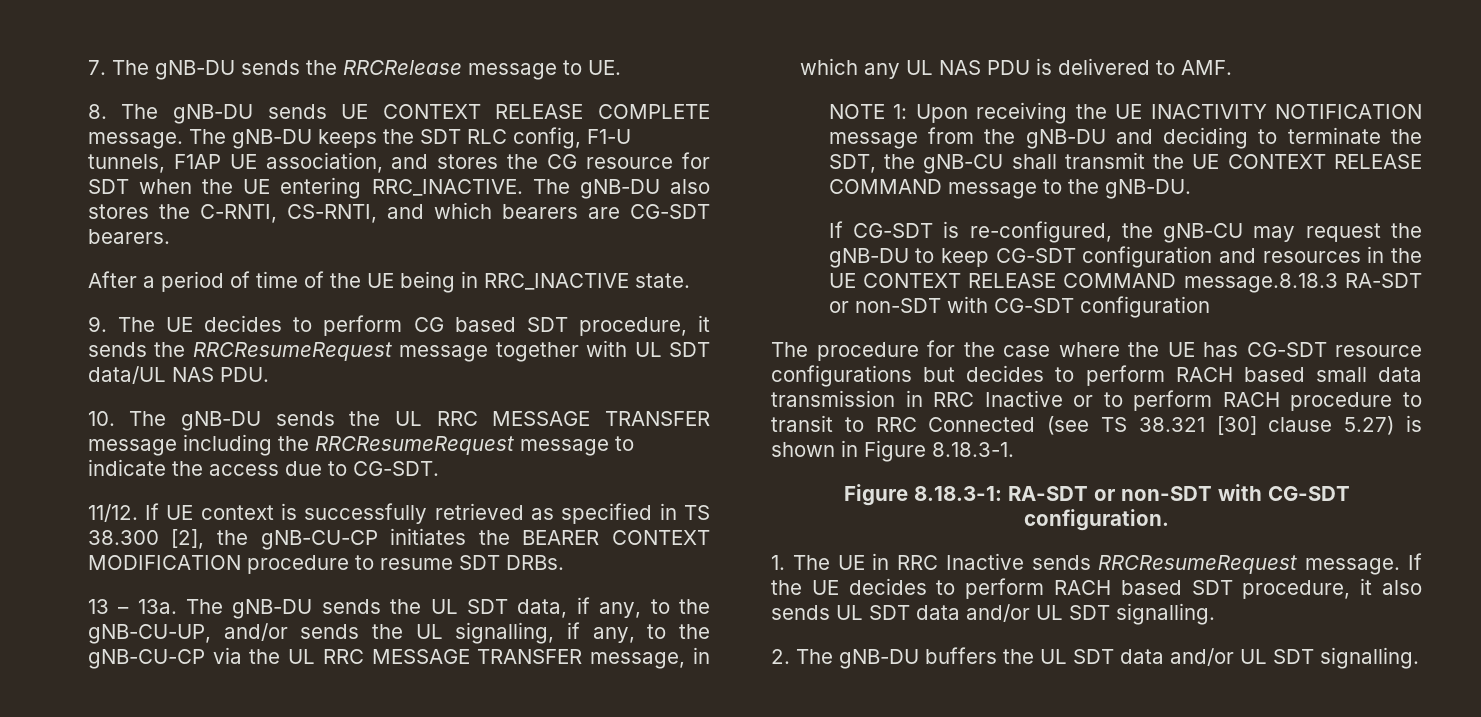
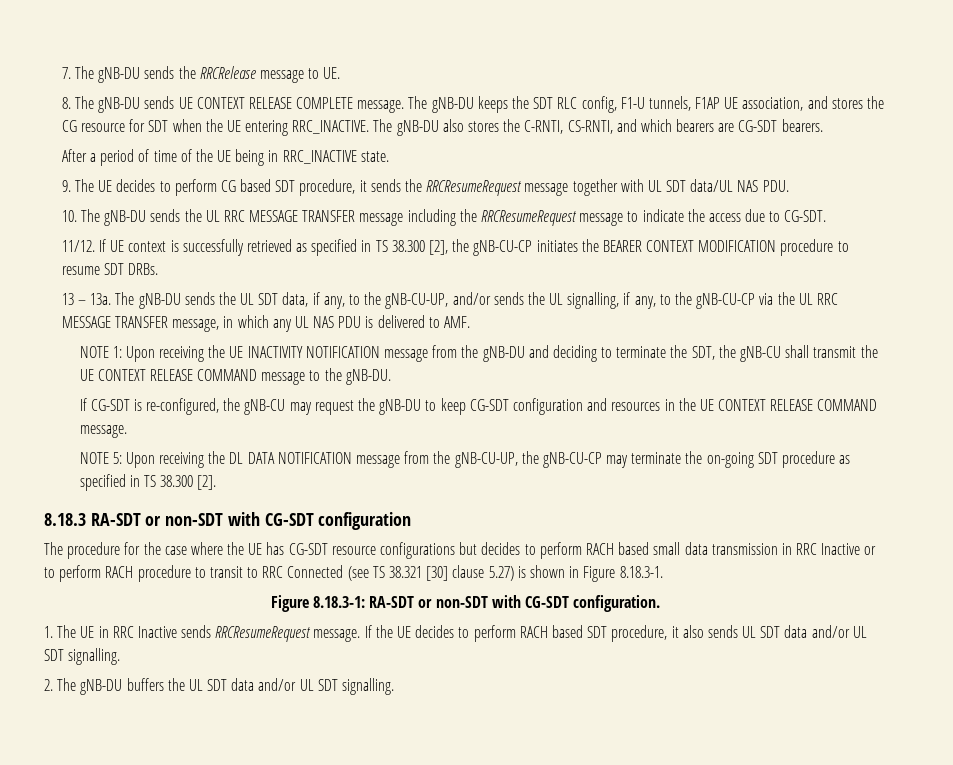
- If CG-SDT is re-configured, the gNB-CU may request the gNB-DU to keep CG-SDT configuration and resources in the UE CONTEXT RELEASE COMMAND message.8.18.3 RA-SDT or non-SDT with CG-SDT configuration
+ If CG-SDT is re-configured, the gNB-CU may request the gNB-DU to keep CG-SDT configuration and resources in the UE CONTEXT RELEASE COMMAND message.
+ NOTE 5: Upon receiving the DL DATA NOTIFICATION message from the gNB-CU-UP, the gNB-CU-CP may terminate the on-going SDT procedure as specified in TS 38.300 [2].
+ 8.18.3 RA-SDT or non-SDT with CG-SDT configuration

